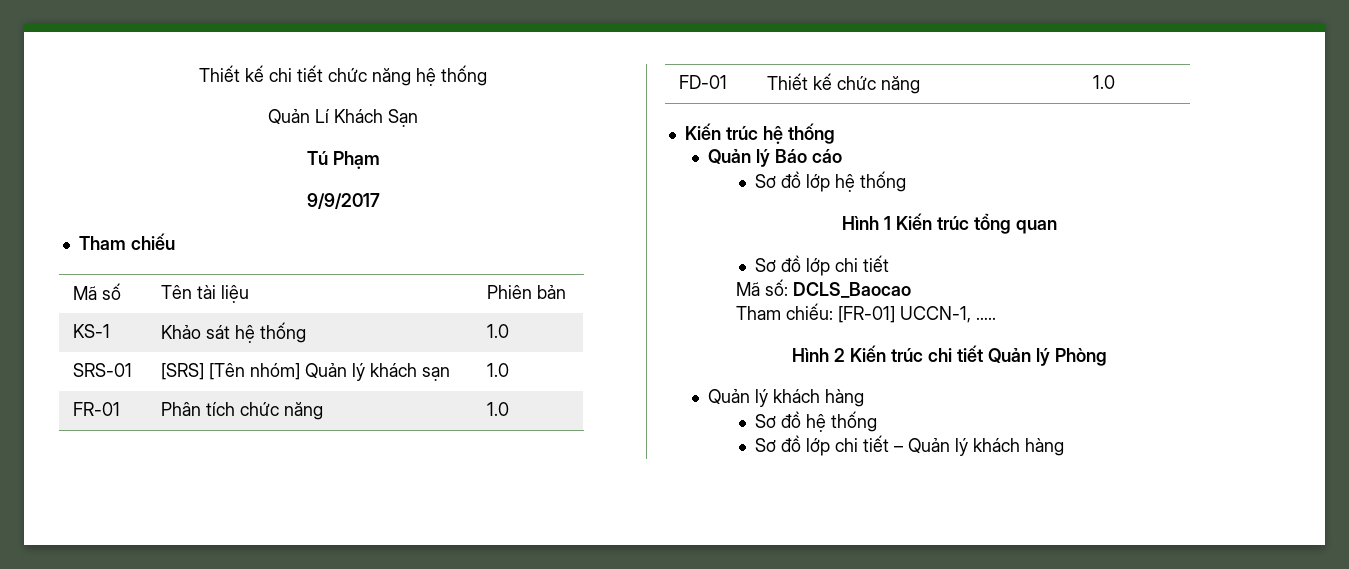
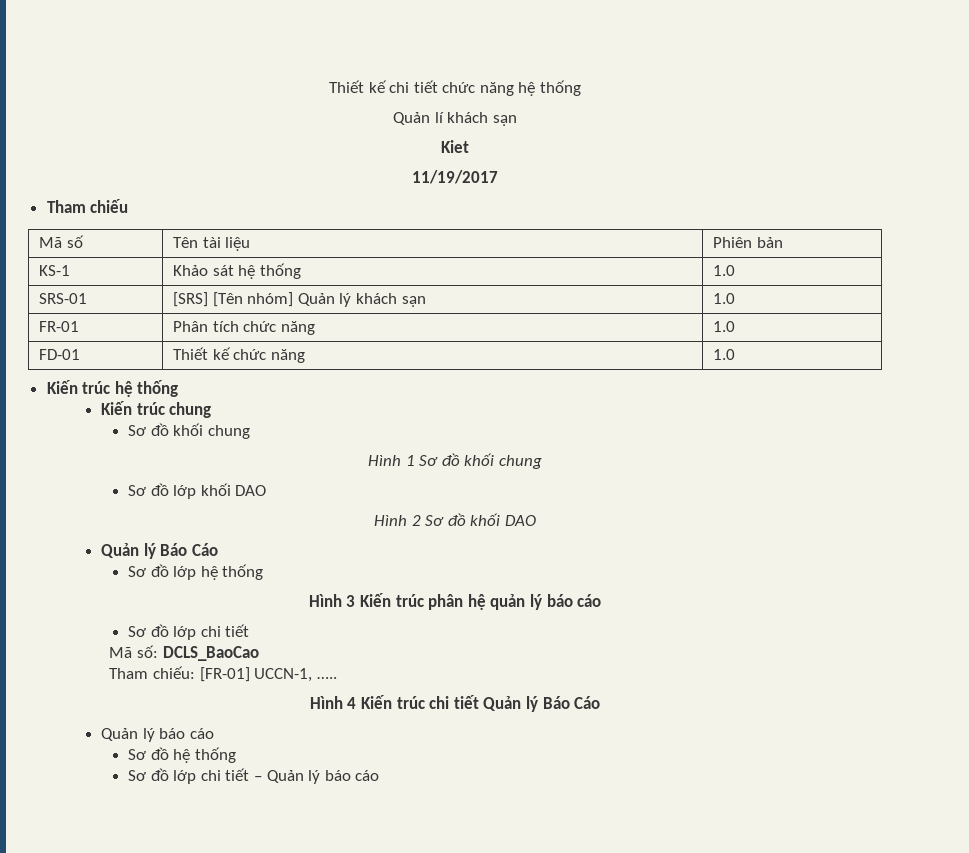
- Quản Lí Khách Sạn
- Tú Phạm
- 9/9/2017
+ Quản lí khách sạn
+ Kiet
+ 11/19/2017
- Quản lý Báo cáo
+ Kiến trúc chung
+ Sơ đồ khối chung
+ Hình 1 Sơ đồ khối chung
+ Sơ đồ lớp khối DAO
+ Hình 2 Sơ đồ khối DAO
+ Quản lý Báo Cáo
- Hình 1 Kiến trúc tổng quan
+ Hình 3 Kiến trúc phân hệ quản lý báo cáo
- Mã số: DCLS_Baocao
+ Mã số: DCLS_BaoCao
- Hình 2 Kiến trúc chi tiết Quản lý Phòng
- Quản lý khách hàng
+ Hình 4 Kiến trúc chi tiết Quản lý Báo Cáo
+ Quản lý báo cáo
- Sơ đồ lớp chi tiết – Quản lý khách hàng
+ Sơ đồ lớp chi tiết – Quản lý báo cáo

